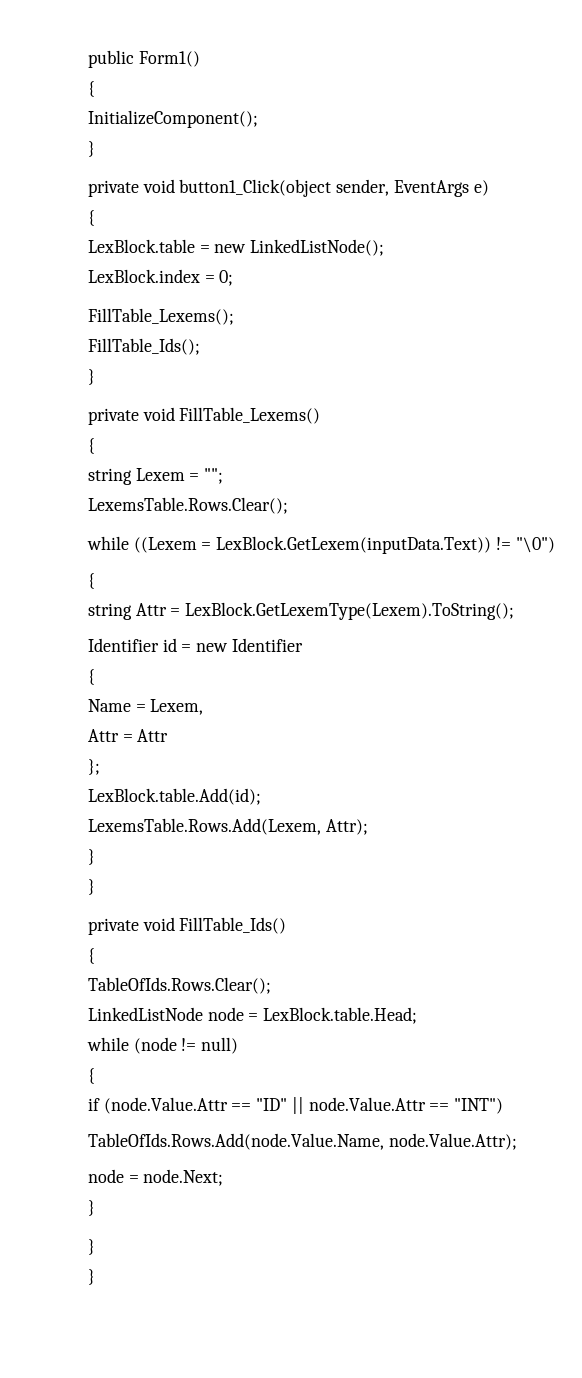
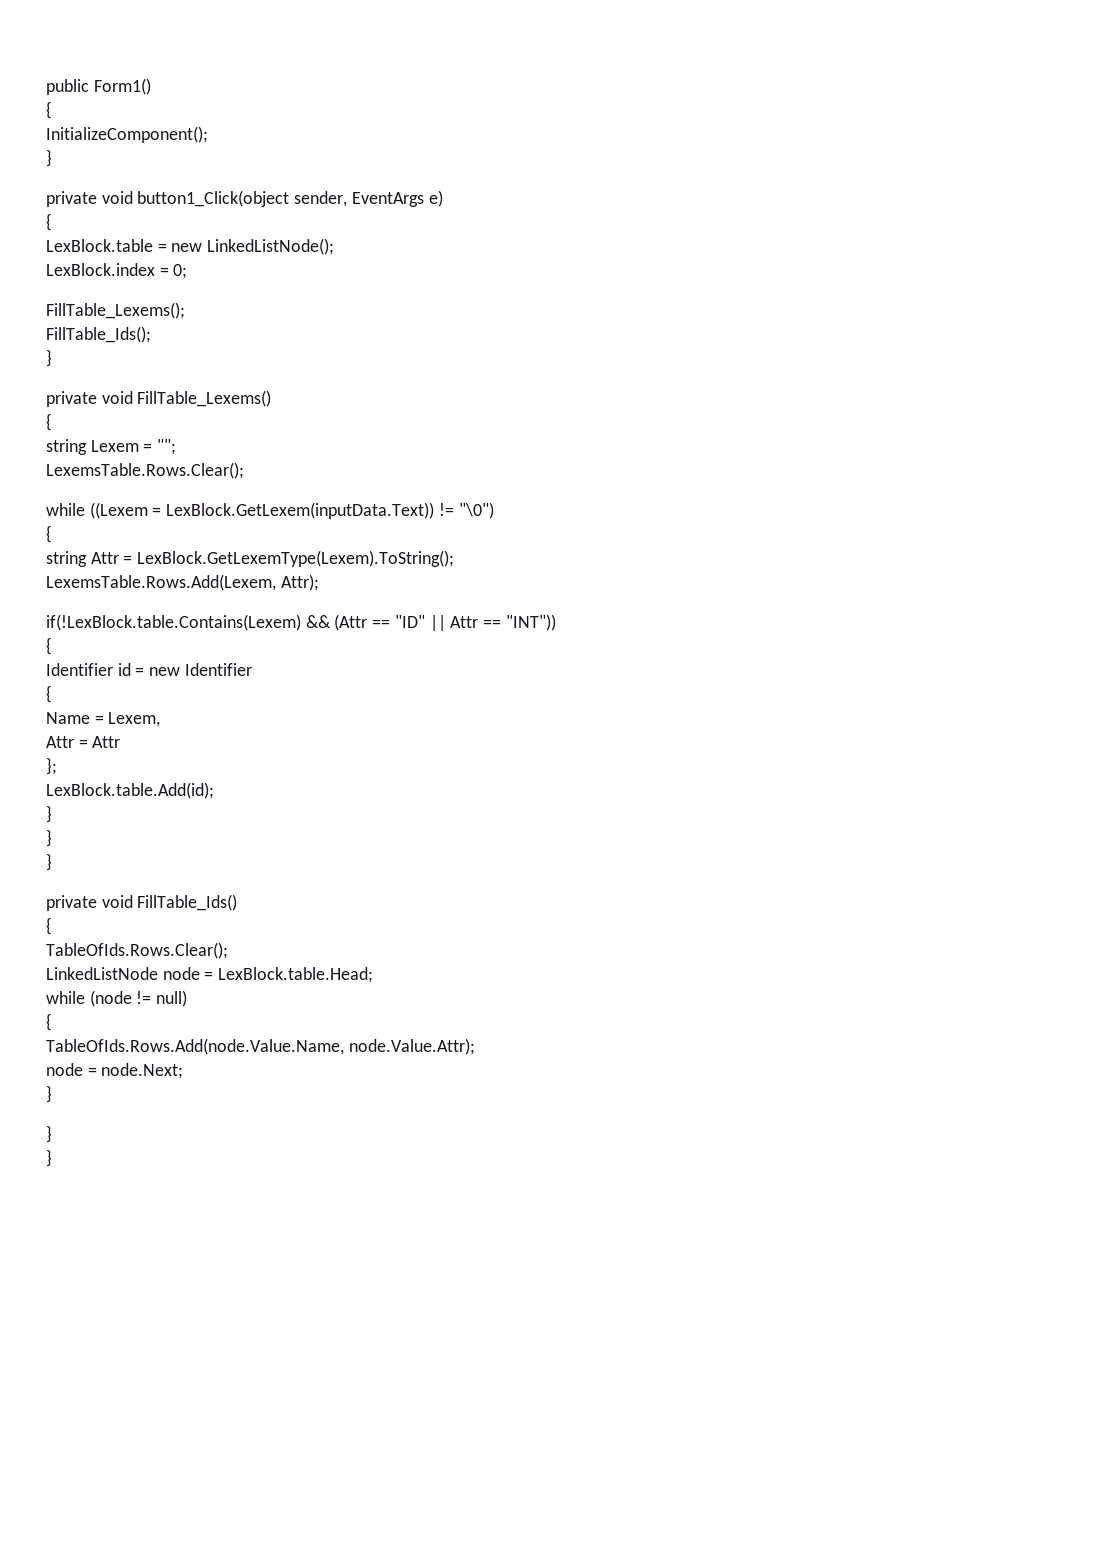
+ LexemsTable.Rows.Add(Lexem, Attr);
+ if(!LexBlock.table.Contains(Lexem) && (Attr == "ID" || Attr == "INT"))
+ {
  LexBlock.table.Add(id);
- LexemsTable.Rows.Add(Lexem, Attr);
+ }
- if (node.Value.Attr == "ID" || node.Value.Attr == "INT")

